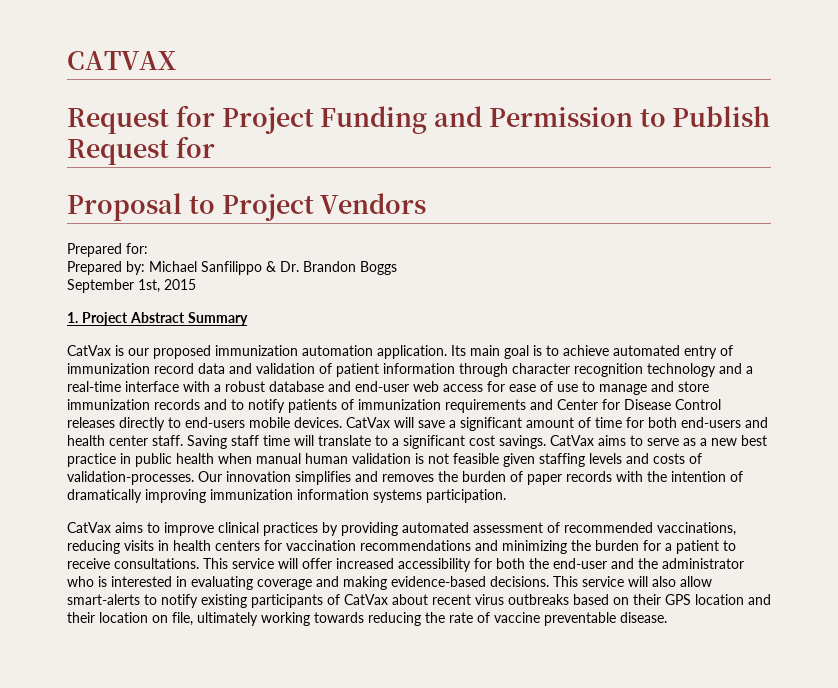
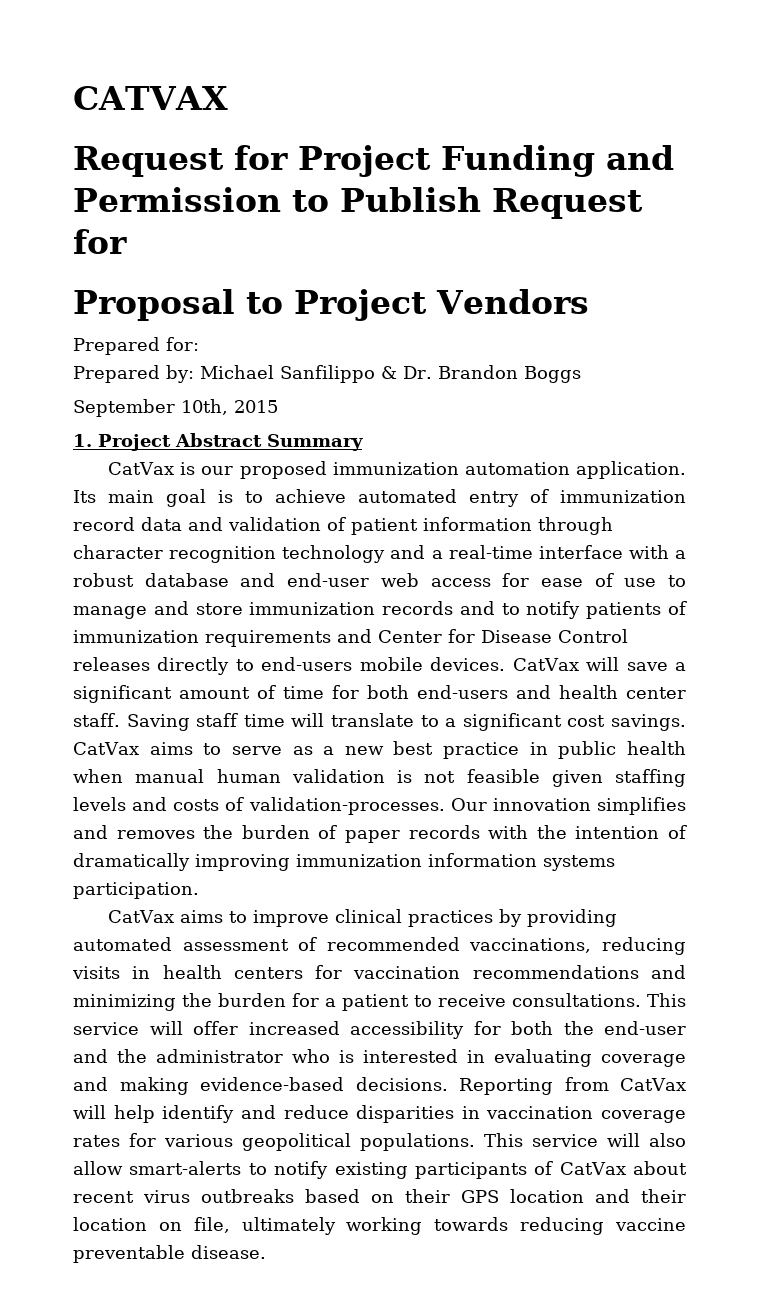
- September 1st, 2015
+ September 10th, 2015
+ Reporting from CatVax will help identify and reduce disparities in vaccination coverage rates for various geopolitical populations.
- This service will also allow smart-alerts to notify existing participants of CatVax about recent virus outbreaks based on their GPS location and their location on file, ultimately working towards reducing the rate of vaccine preventable disease.
+ This service will also allow smart-alerts to notify existing participants of CatVax about recent virus outbreaks based on their GPS location and their location on file, ultimately working towards reducing vaccine preventable disease.

